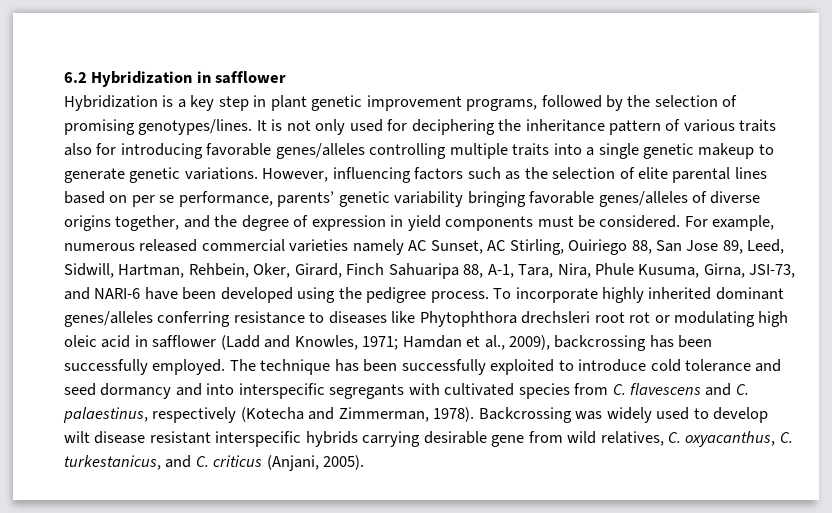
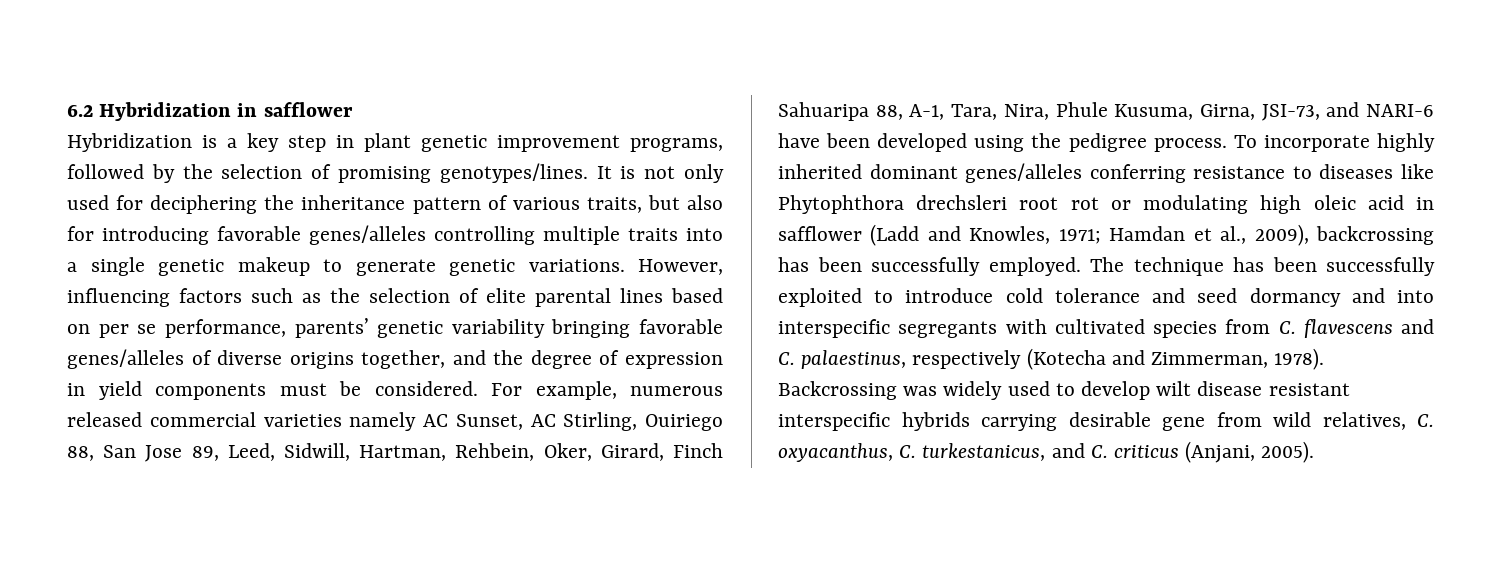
- It is not only used for deciphering the inheritance pattern of various traits also for introducing favorable genes/alleles controlling multiple traits into a single genetic makeup to generate genetic variations.
+ It is not only used for deciphering the inheritance pattern of various traits, but also for introducing favorable genes/alleles controlling multiple traits into a single genetic makeup to generate genetic variations.

